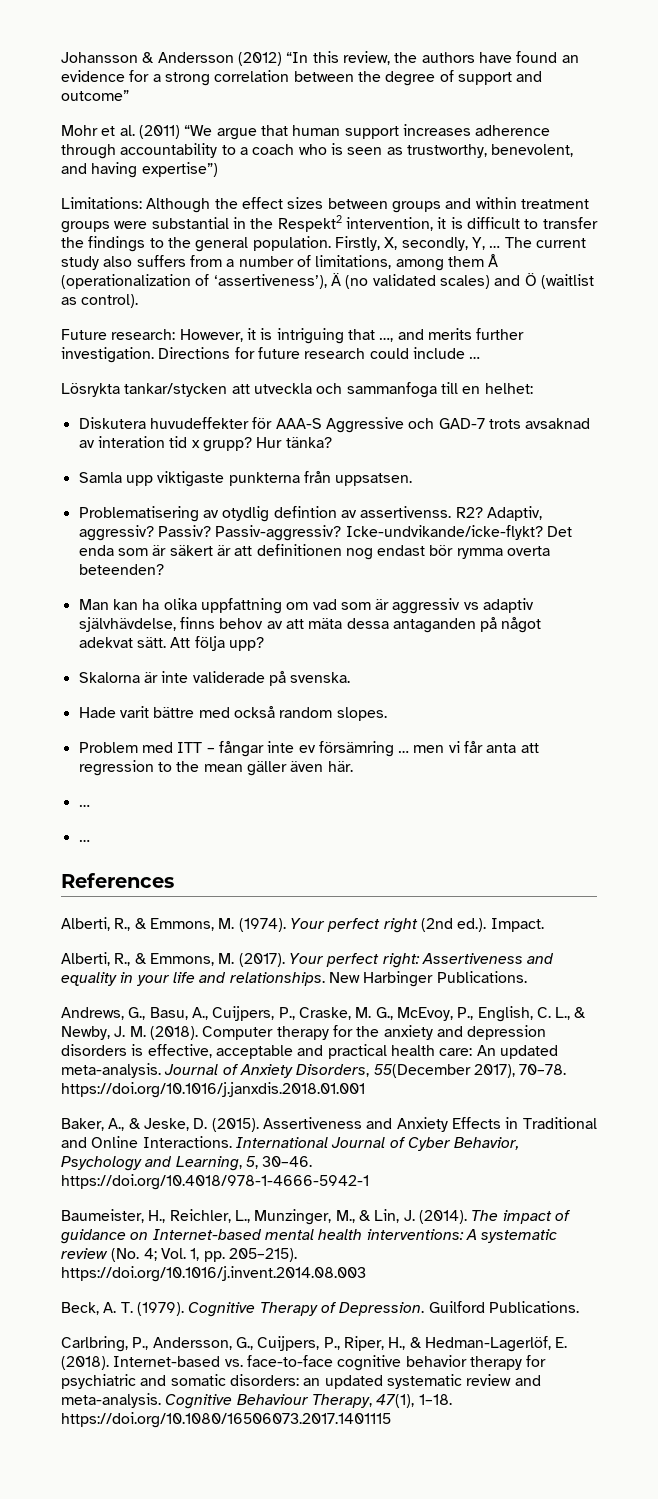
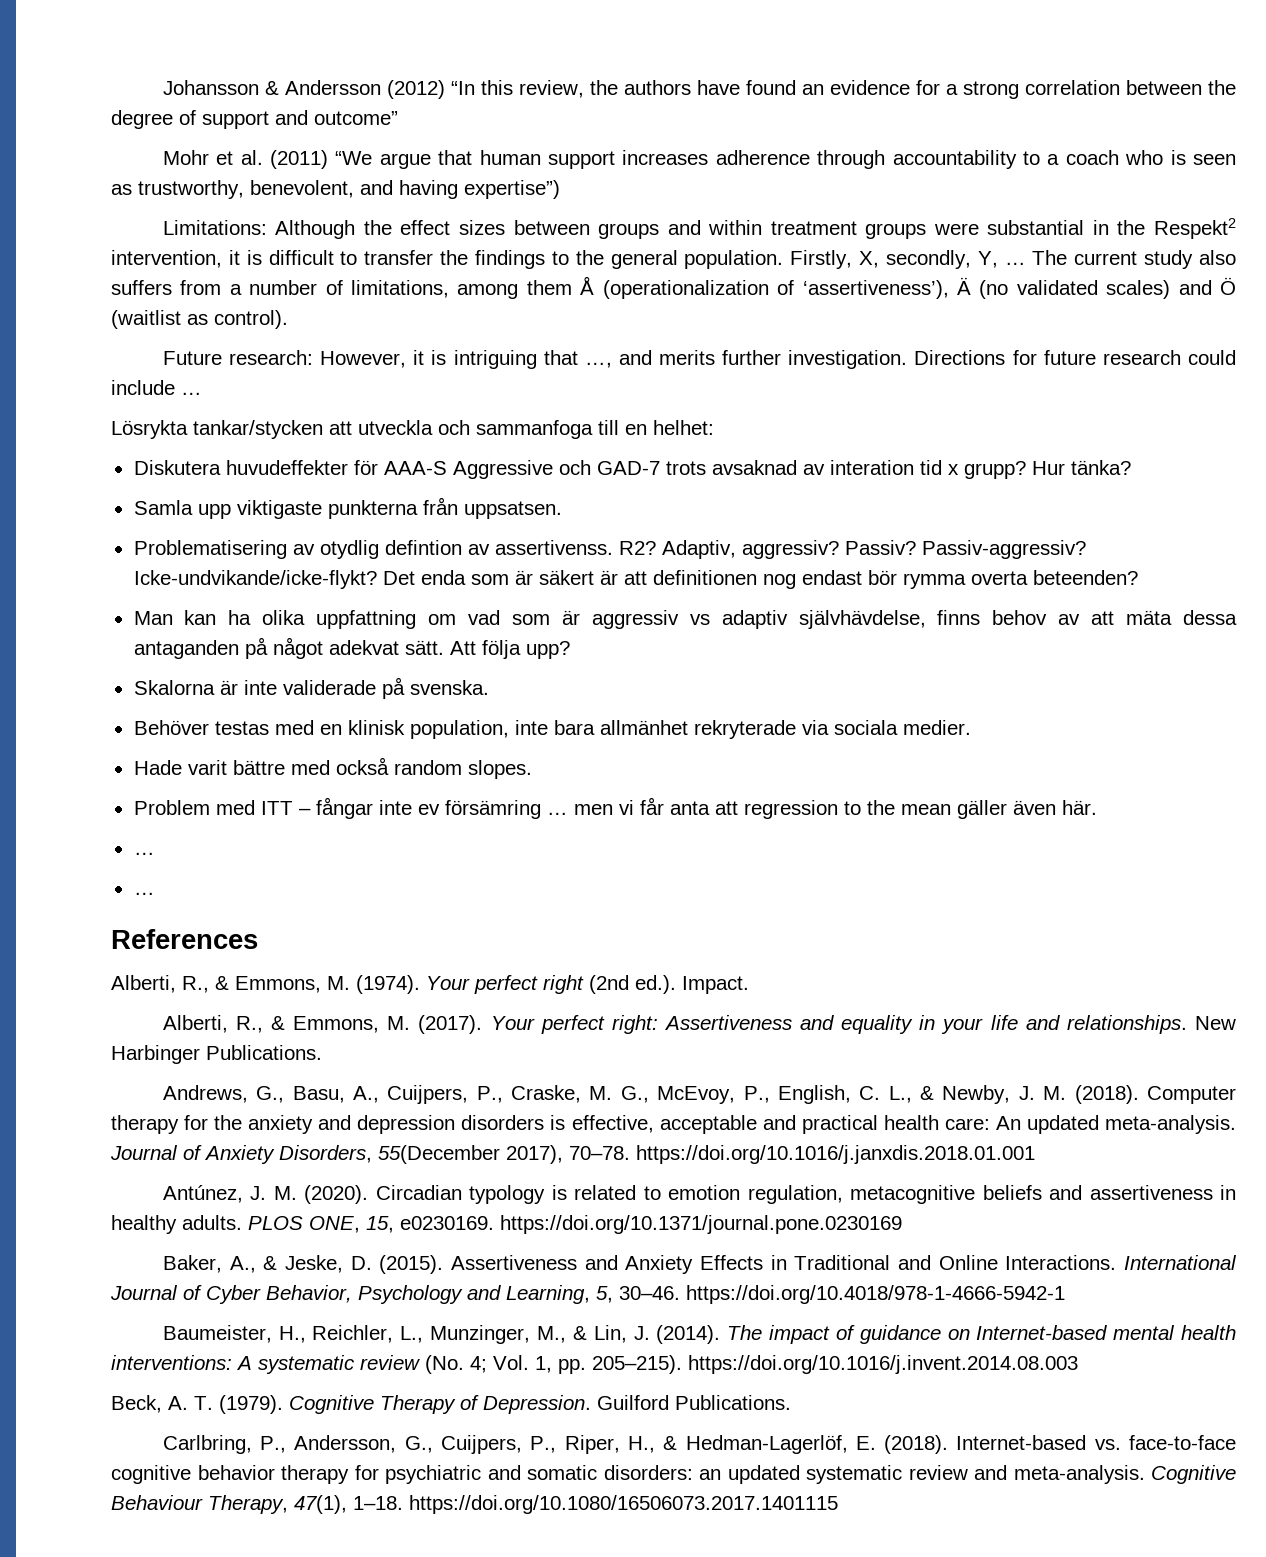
+ Behöver testas med en klinisk population, inte bara allmänhet rekryterade via sociala medier.
+ Antúnez, J. M. (2020). Circadian typology is related to emotion regulation, metacognitive beliefs and assertiveness in healthy adults. PLOS ONE, 15, e0230169. https://doi.org/10.1371/journal.pone.0230169

